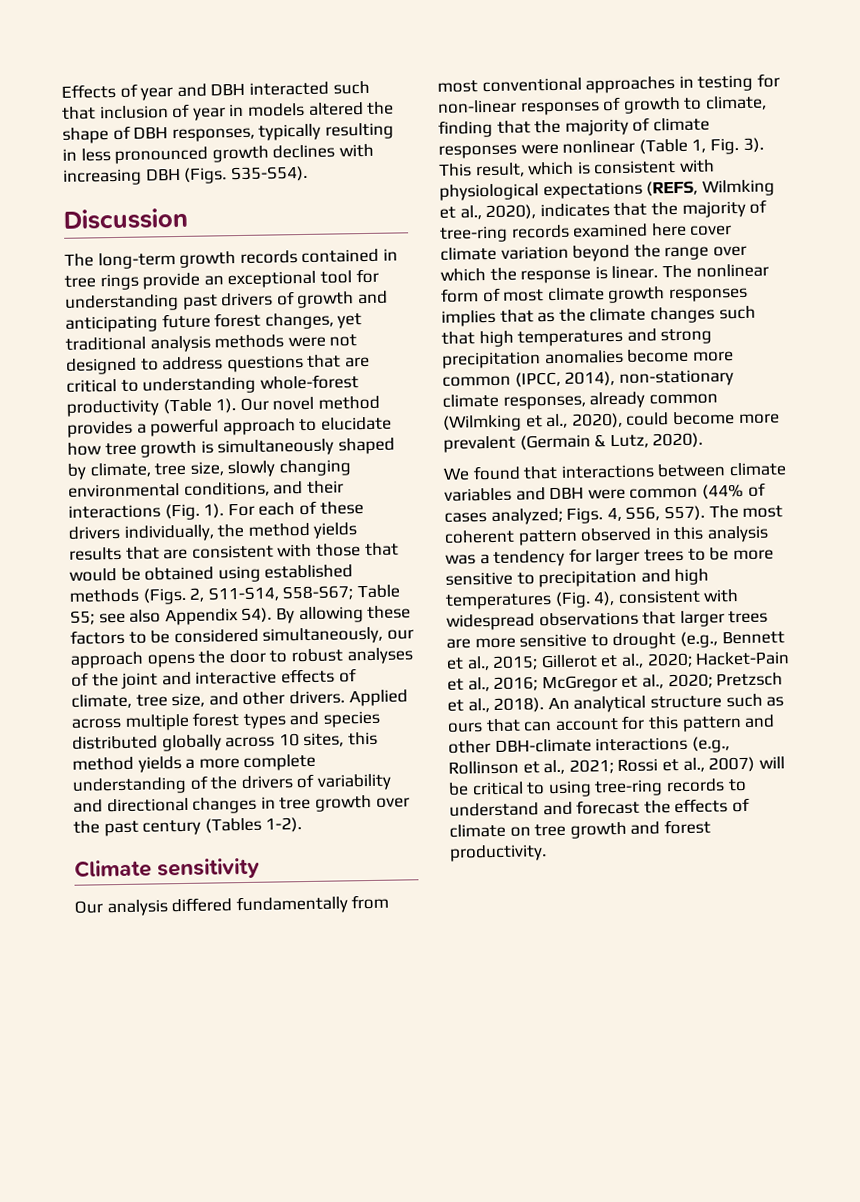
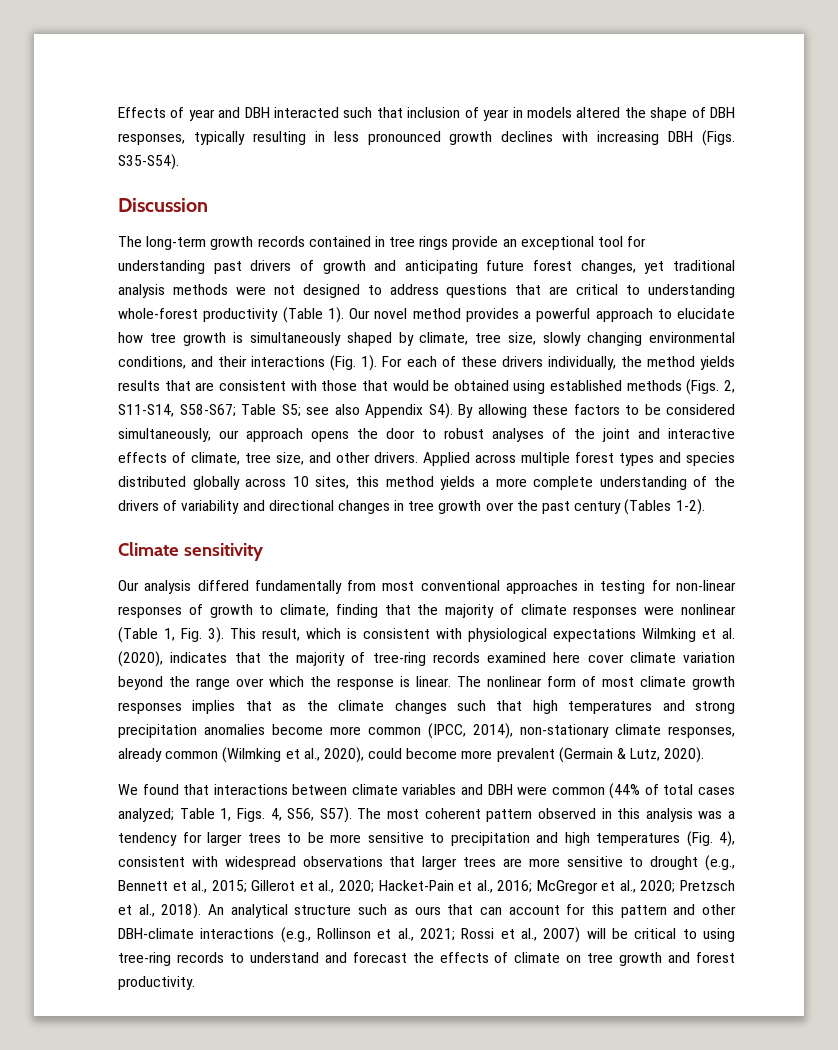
- This result, which is consistent with physiological expectations (REFS, Wilmking et al., 2020), indicates that the majority of tree-ring records examined here cover climate variation beyond the range over which the response is linear.
+ This result, which is consistent with physiological expectations Wilmking et al. (2020), indicates that the majority of tree-ring records examined here cover climate variation beyond the range over which the response is linear.
- We found that interactions between climate variables and DBH were common (44% of cases analyzed; Figs. 4, S56, S57).
+ We found that interactions between climate variables and DBH were common (44% of total cases analyzed; Table 1, Figs. 4, S56, S57).

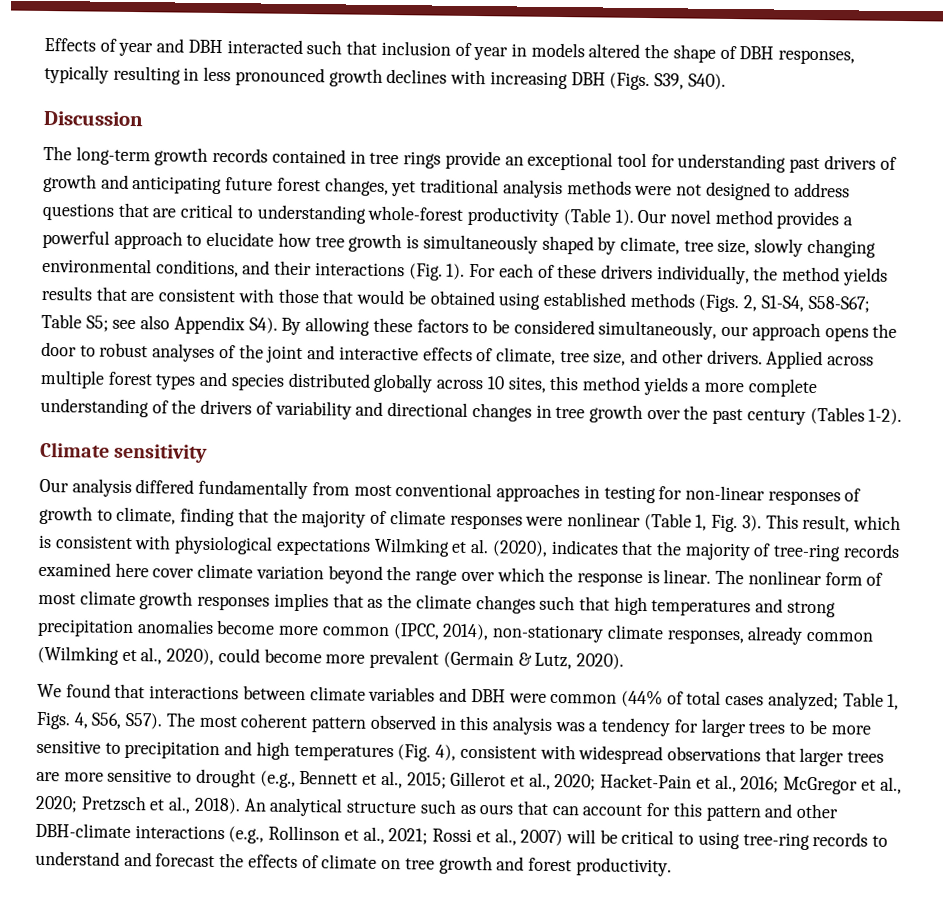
- Effects of year and DBH interacted such that inclusion of year in models altered the shape of DBH responses, typically resulting in less pronounced growth declines with increasing DBH (Figs. S35-S54).
+ Effects of year and DBH interacted such that inclusion of year in models altered the shape of DBH responses, typically resulting in less pronounced growth declines with increasing DBH (Figs. S39, S40).
- For each of these drivers individually, the method yields results that are consistent with those that would be obtained using established methods (Figs. 2, S11-S14, S58-S67; Table S5; see also Appendix S4). By allowing these factors to be considered simultaneously, our approach opens the door to robust analyses of the joint and interactive effects of climate, tree size, and other drivers.
+ For each of these drivers individually, the method yields results that are consistent with those that would be obtained using established methods (Figs. 2, S1-S4, S58-S67; Table S5; see also Appendix S4). By allowing these factors to be considered simultaneously, our approach opens the door to robust analyses of the joint and interactive effects of climate, tree size, and other drivers.

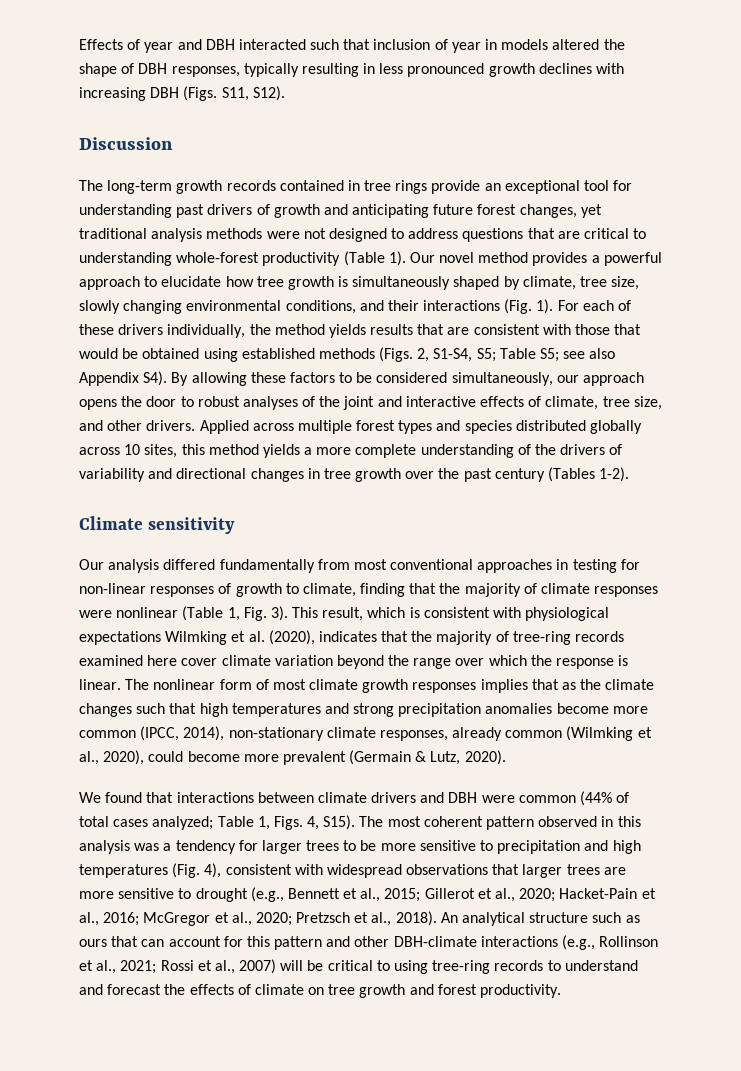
- Effects of year and DBH interacted such that inclusion of year in models altered the shape of DBH responses, typically resulting in less pronounced growth declines with increasing DBH (Figs. S39, S40).
+ Effects of year and DBH interacted such that inclusion of year in models altered the shape of DBH responses, typically resulting in less pronounced growth declines with increasing DBH (Figs. S11, S12).
- For each of these drivers individually, the method yields results that are consistent with those that would be obtained using established methods (Figs. 2, S1-S4, S58-S67; Table S5; see also Appendix S4). By allowing these factors to be considered simultaneously, our approach opens the door to robust analyses of the joint and interactive effects of climate, tree size, and other drivers.
+ For each of these drivers individually, the method yields results that are consistent with those that would be obtained using established methods (Figs. 2, S1-S4, S5; Table S5; see also Appendix S4). By allowing these factors to be considered simultaneously, our approach opens the door to robust analyses of the joint and interactive effects of climate, tree size, and other drivers.
- We found that interactions between climate variables and DBH were common (44% of total cases analyzed; Table 1, Figs. 4, S56, S57).
+ We found that interactions between climate drivers and DBH were common (44% of total cases analyzed; Table 1, Figs. 4, S15).

